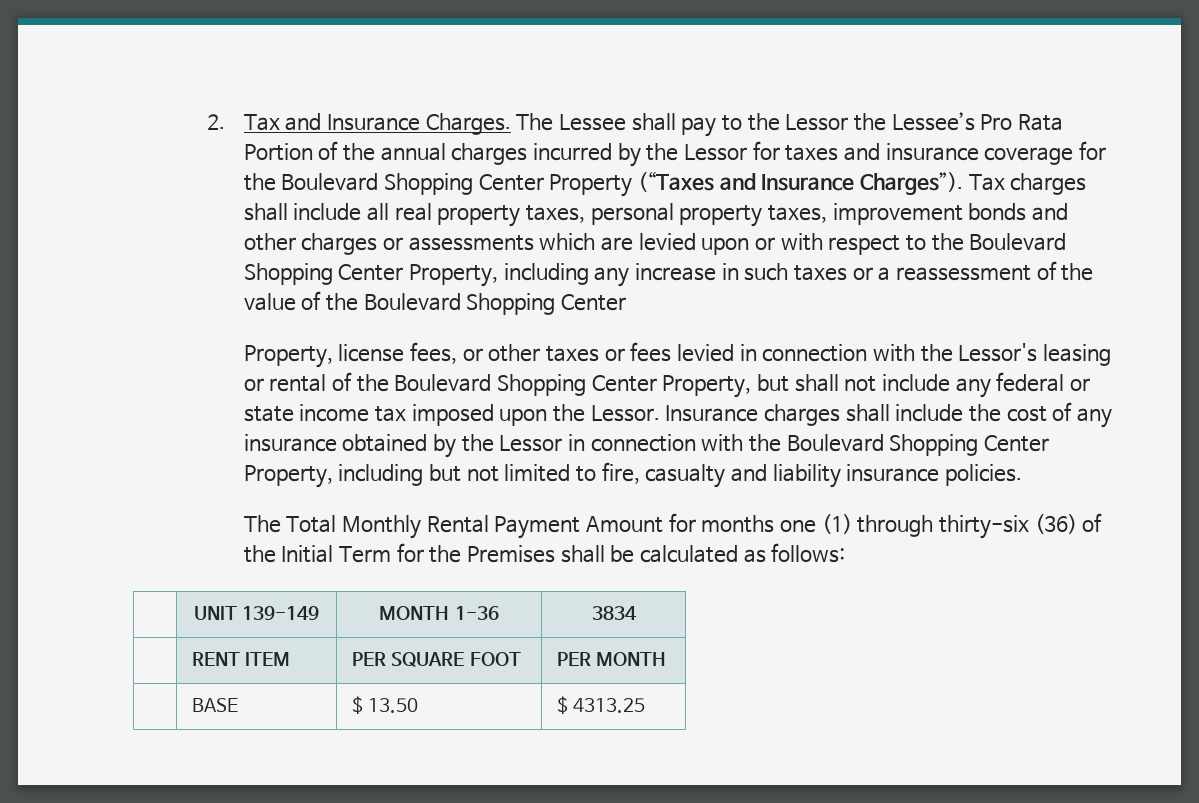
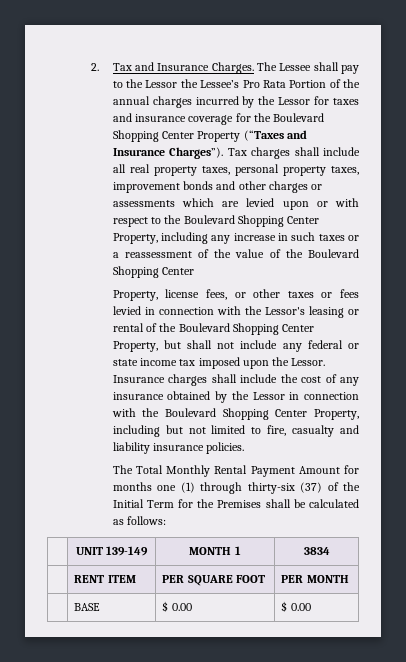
- The Total Monthly Rental Payment Amount for months one (1) through thirty-six (36) of the Initial Term for the Premises shall be calculated as follows:
+ The Total Monthly Rental Payment Amount for months one (1) through thirty-six (37) of the Initial Term for the Premises shall be calculated as follows:
- | UNIT 139-149 | MONTH 1-36 | 3834
+ | UNIT 139-149 | MONTH 1 | 3834
- | BASE | $ 13.50 | $ 4313.25
+ | BASE | $ 0.00 | $ 0.00

